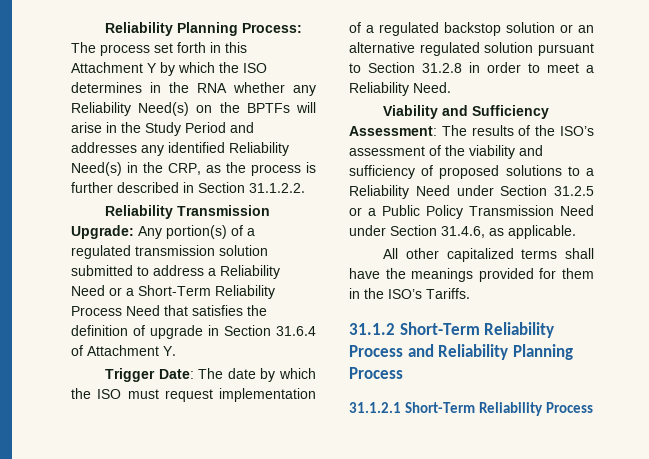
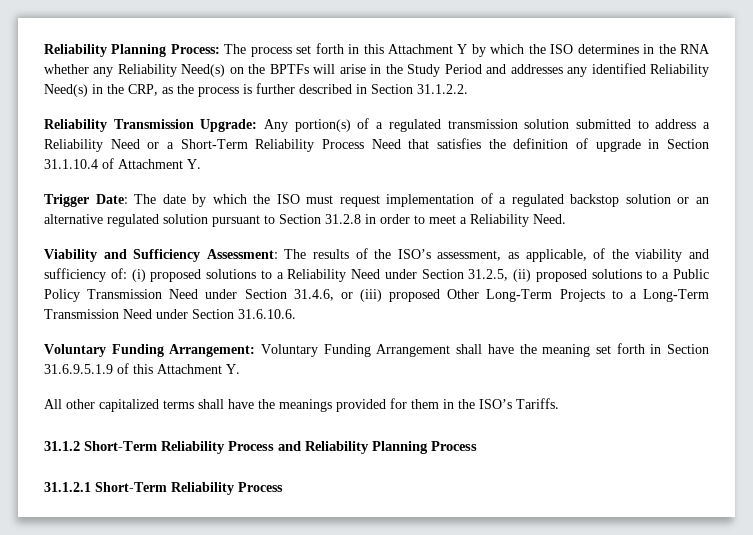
- Reliability Transmission Upgrade: Any portion(s) of a regulated transmission solution submitted to address a Reliability Need or a Short-Term Reliability Process Need that satisfies the definition of upgrade in Section 31.6.4 of Attachment Y.
+ Reliability Transmission Upgrade: Any portion(s) of a regulated transmission solution submitted to address a Reliability Need or a Short-Term Reliability Process Need that satisfies the definition of upgrade in Section 31.1.10.4 of Attachment Y.
- Viability and Sufficiency Assessment: The results of the ISO’s assessment of the viability and sufficiency of proposed solutions to a Reliability Need under Section 31.2.5 or a Public Policy Transmission Need under Section 31.4.6, as applicable.
+ Viability and Sufficiency Assessment: The results of the ISO’s assessment, as applicable, of the viability and sufficiency of: (i) proposed solutions to a Reliability Need under Section 31.2.5, (ii) proposed solutions to a Public Policy Transmission Need under Section 31.4.6, or (iii) proposed Other Long-Term Projects to a Long-Term Transmission Need under Section 31.6.10.6.
+ Voluntary Funding Arrangement: Voluntary Funding Arrangement shall have the meaning set forth in Section 31.6.9.5.1.9 of this Attachment Y.

